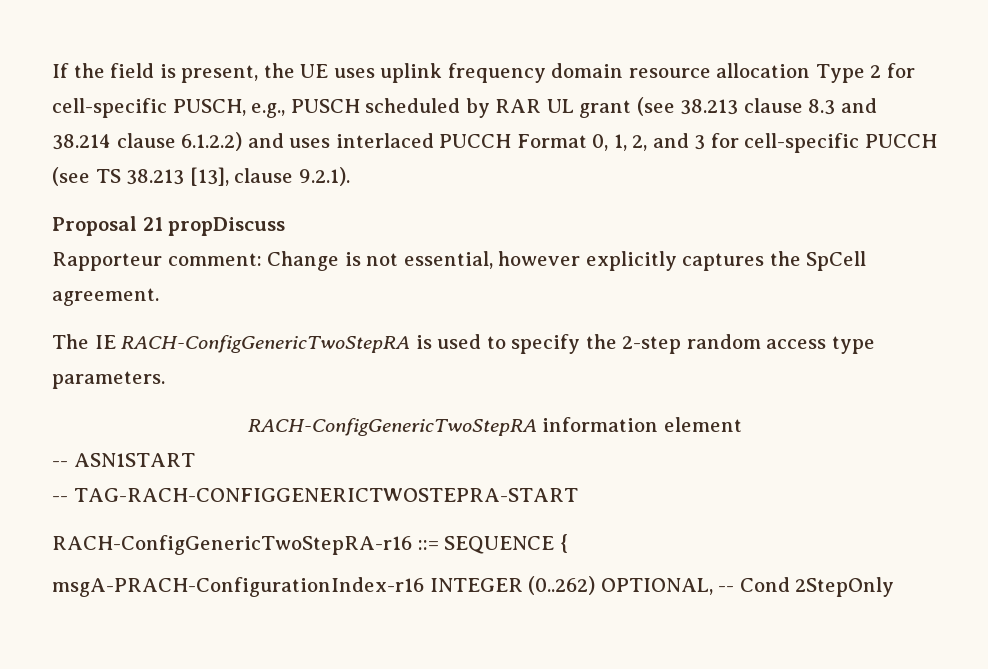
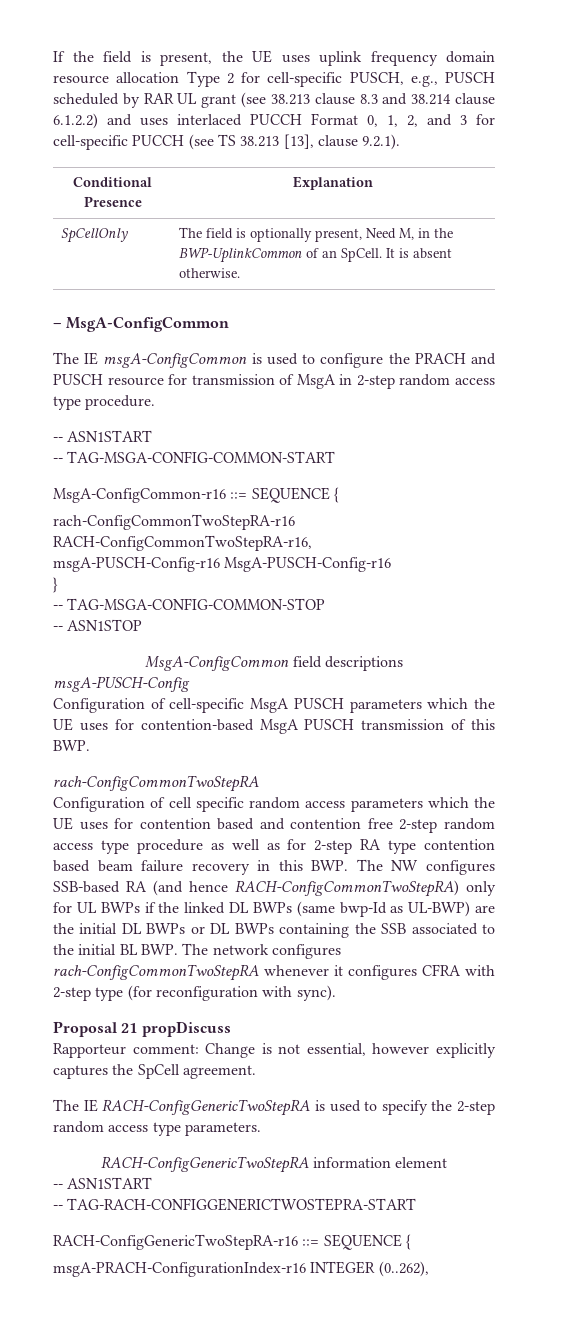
+ Conditional Presence | Explanation
+ SpCellOnly | The field is optionally present, Need M, in the BWP-UplinkCommon of an SpCell. It is absent otherwise.
+ – MsgA-ConfigCommon
+ The IE msgA-ConfigCommon is used to configure the PRACH and PUSCH resource for transmission of MsgA in 2-step random access type procedure.
+ -- ASN1START
+ -- TAG-MSGA-CONFIG-COMMON-START
+ MsgA-ConfigCommon-r16 ::= SEQUENCE {
+ rach-ConfigCommonTwoStepRA-r16 RACH-ConfigCommonTwoStepRA-r16,
+ msgA-PUSCH-Config-r16 MsgA-PUSCH-Config-r16
+ }
+ -- TAG-MSGA-CONFIG-COMMON-STOP
+ -- ASN1STOP
+ MsgA-ConfigCommon field descriptions
+ msgA-PUSCH-Config
+ Configuration of cell-specific MsgA PUSCH parameters which the UE uses for contention-based MsgA PUSCH transmission of this BWP.
+ rach-ConfigCommonTwoStepRA
+ Configuration of cell specific random access parameters which the UE uses for contention based and contention free 2-step random access type procedure as well as for 2-step RA type contention based beam failure recovery in this BWP. The NW configures SSB-based RA (and hence RACH-ConfigCommonTwoStepRA) only for UL BWPs if the linked DL BWPs (same bwp-Id as UL-BWP) are the initial DL BWPs or DL BWPs containing the SSB associated to the initial BL BWP. The network configures rach-ConfigCommonTwoStepRA whenever it configures CFRA with 2-step type (for reconfiguration with sync).
- msgA-PRACH-ConfigurationIndex-r16 INTEGER (0..262) OPTIONAL, -- Cond 2StepOnly
+ msgA-PRACH-ConfigurationIndex-r16 INTEGER (0..262),

